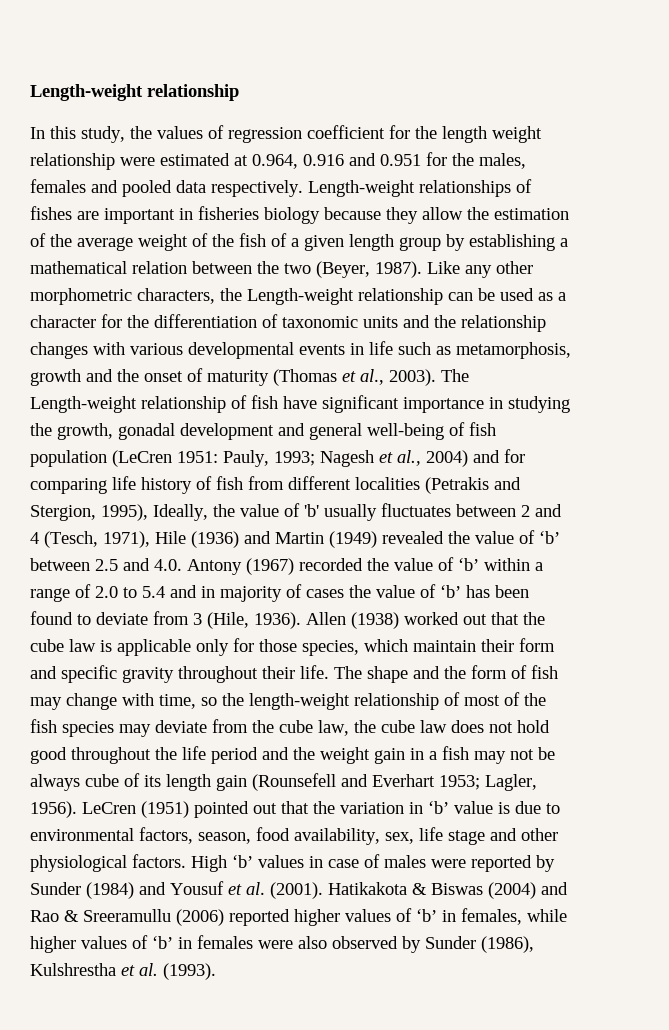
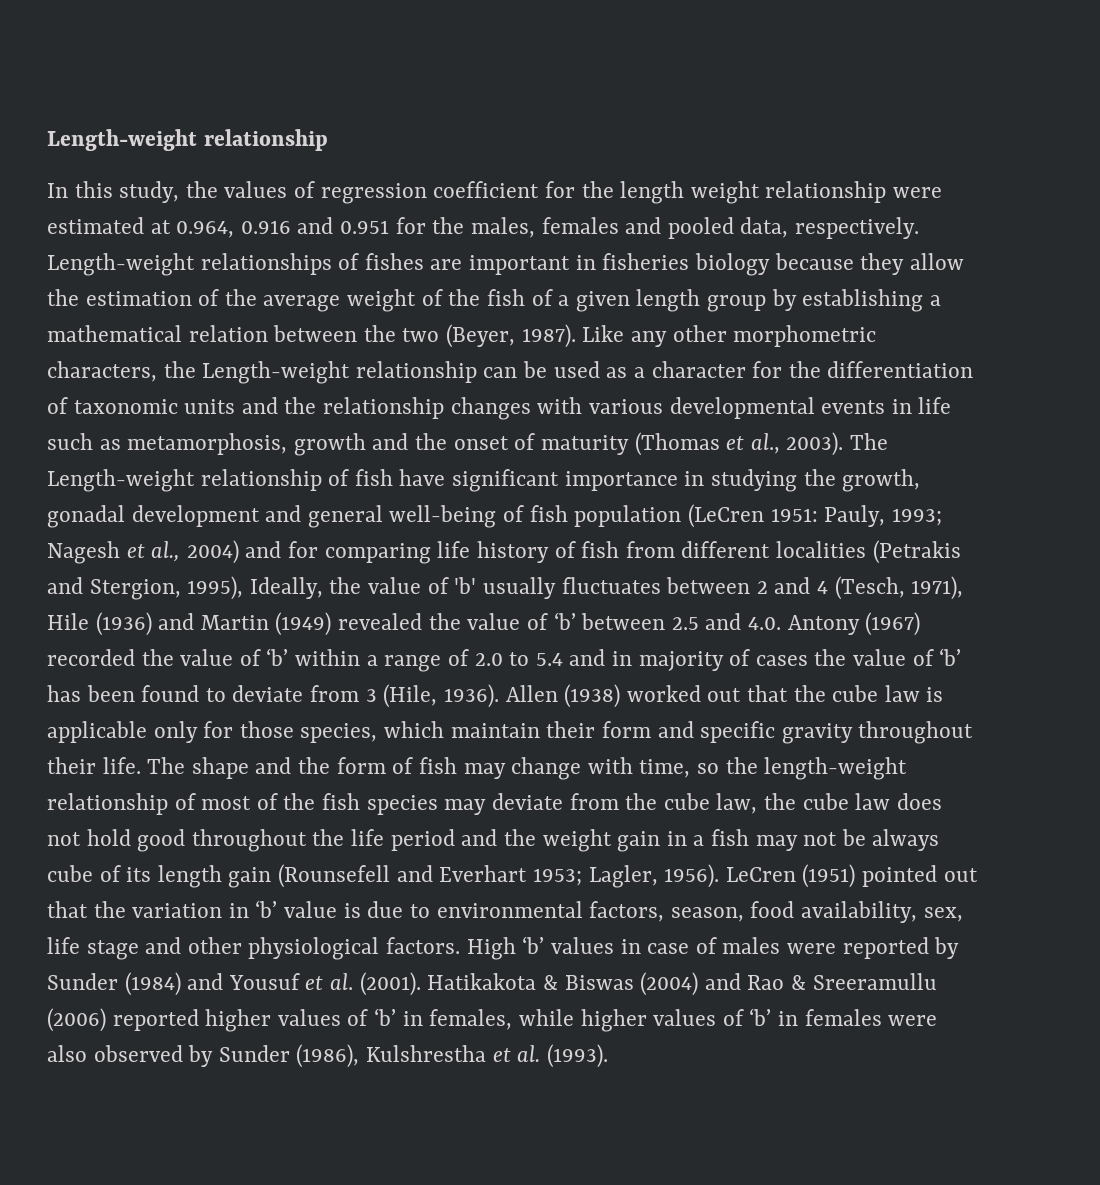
- In this study, the values of regression coefficient for the length weight relationship were estimated at 0.964, 0.916 and 0.951 for the males, females and pooled data respectively.
+ In this study, the values of regression coefficient for the length weight relationship were estimated at 0.964, 0.916 and 0.951 for the males, females and pooled data, respectively.

